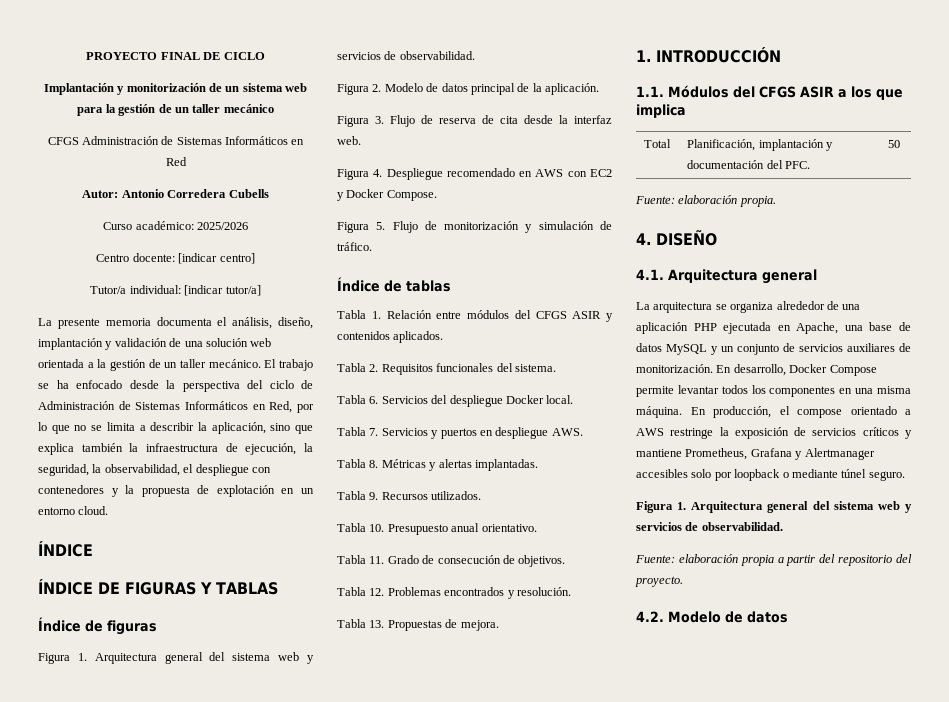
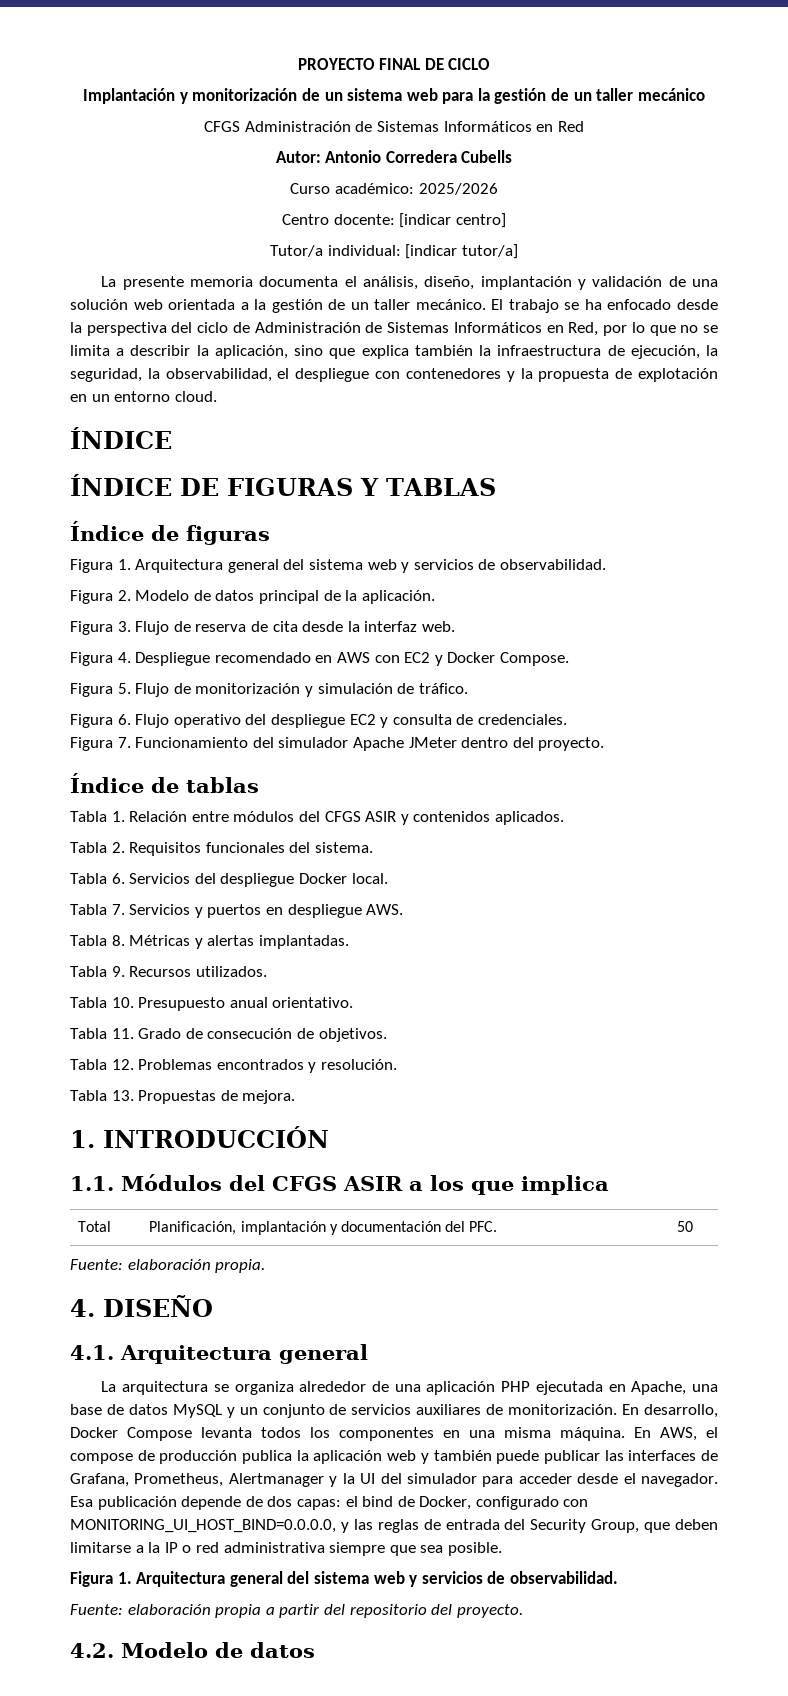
+ Figura 6. Flujo operativo del despliegue EC2 y consulta de credenciales.
+ Figura 7. Funcionamiento del simulador Apache JMeter dentro del proyecto.
- En desarrollo, Docker Compose permite levantar todos los componentes en una misma máquina.
+ En desarrollo, Docker Compose levanta todos los componentes en una misma máquina.
- En producción, el compose orientado a AWS restringe la exposición de servicios críticos y mantiene Prometheus, Grafana y Alertmanager accesibles solo por loopback o mediante túnel seguro.
+ En AWS, el compose de producción publica la aplicación web y también puede publicar las interfaces de Grafana, Prometheus, Alertmanager y la UI del simulador para acceder desde el navegador. Esa publicación depende de dos capas: el bind de Docker, configurado con MONITORING_UI_HOST_BIND=0.0.0.0, y las reglas de entrada del Security Group, que deben limitarse a la IP o red administrativa siempre que sea posible.

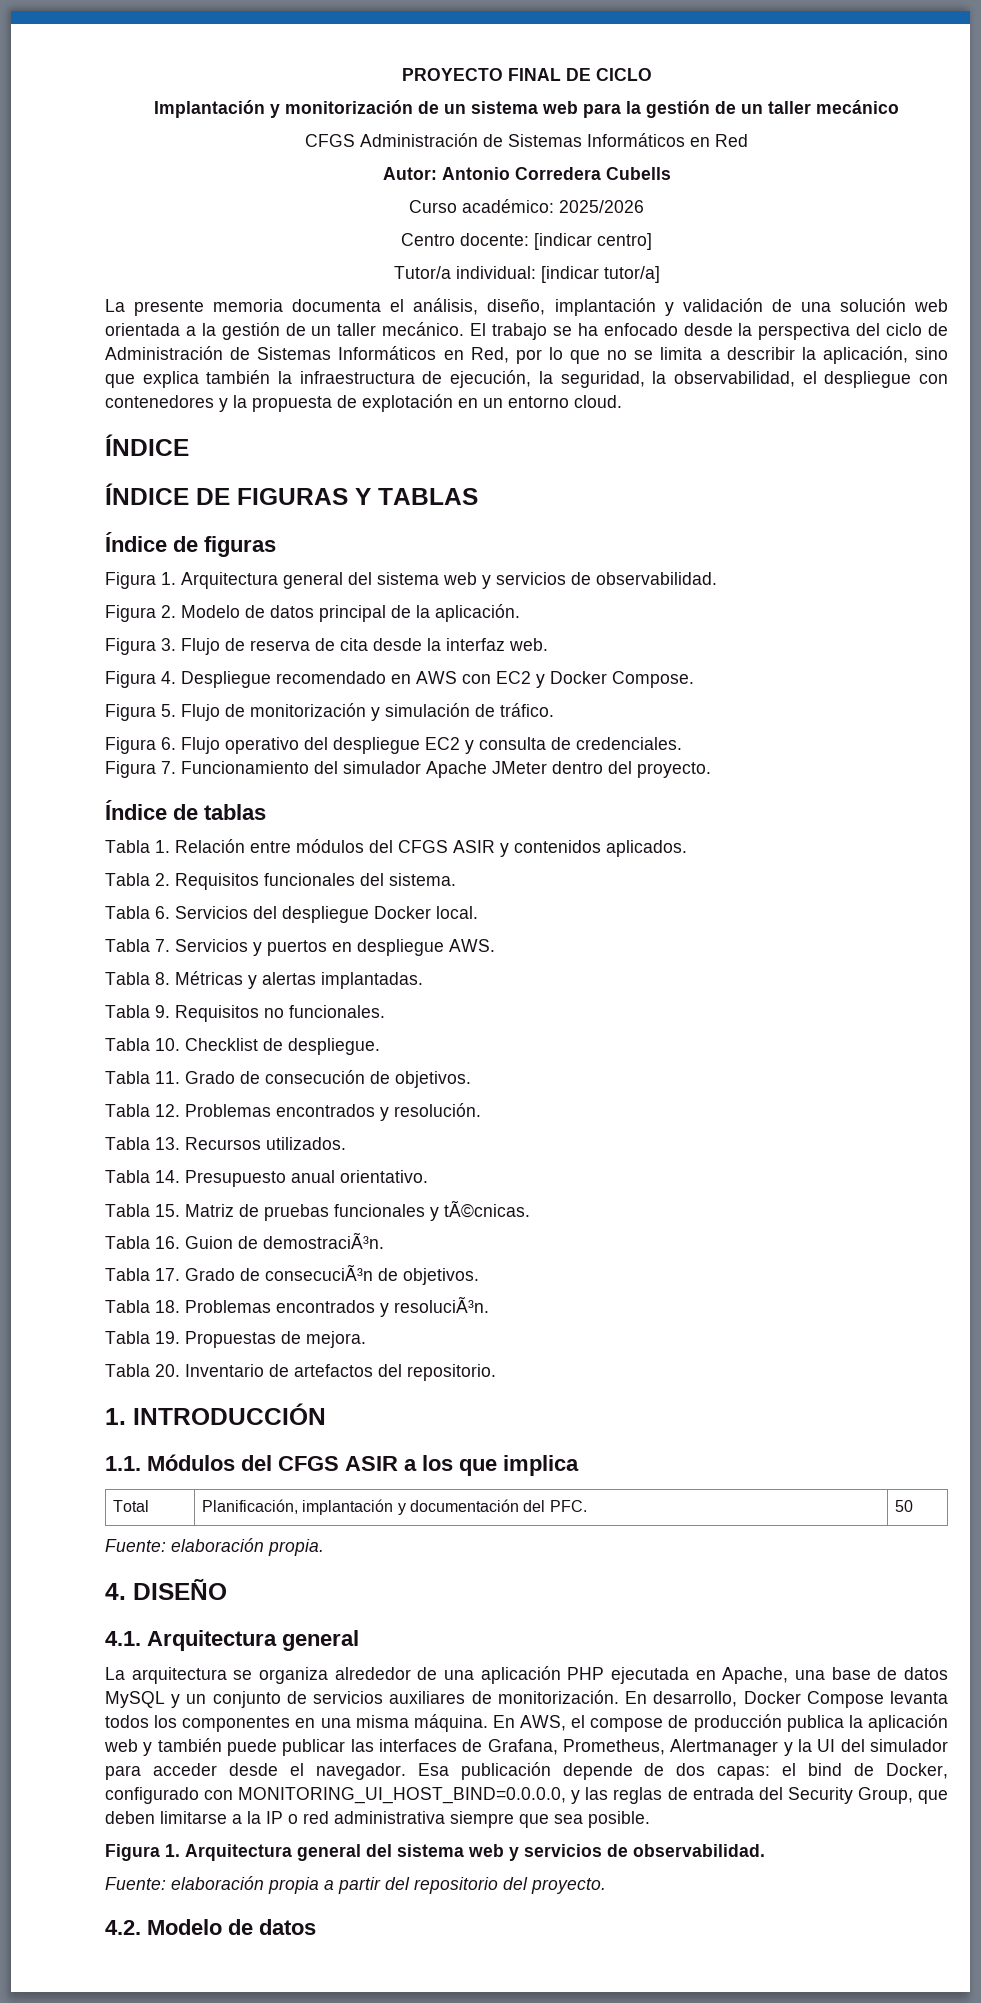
- Tabla 9. Recursos utilizados.
+ Tabla 9. Requisitos no funcionales.
- Tabla 10. Presupuesto anual orientativo.
+ Tabla 10. Checklist de despliegue.
- Tabla 13. Propuestas de mejora.
+ Tabla 13. Recursos utilizados.
+ Tabla 14. Presupuesto anual orientativo.
+ Tabla 15. Matriz de pruebas funcionales y tÃ©cnicas.
+ Tabla 16. Guion de demostraciÃ³n.
+ Tabla 17. Grado de consecuciÃ³n de objetivos.
+ Tabla 18. Problemas encontrados y resoluciÃ³n.
+ Tabla 19. Propuestas de mejora.
+ Tabla 20. Inventario de artefactos del repositorio.

